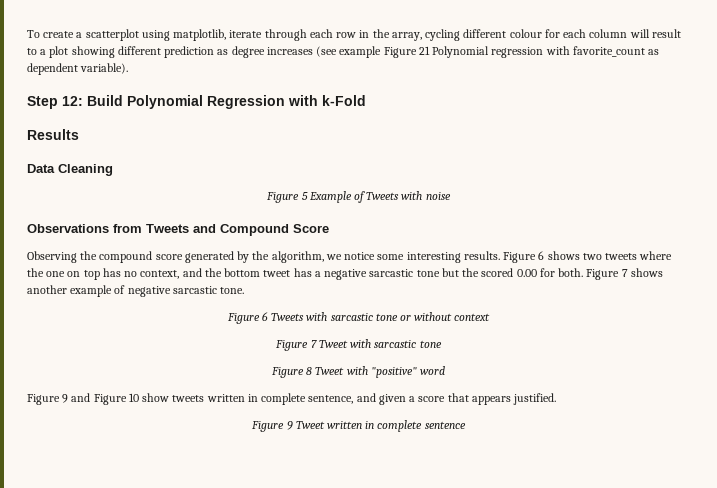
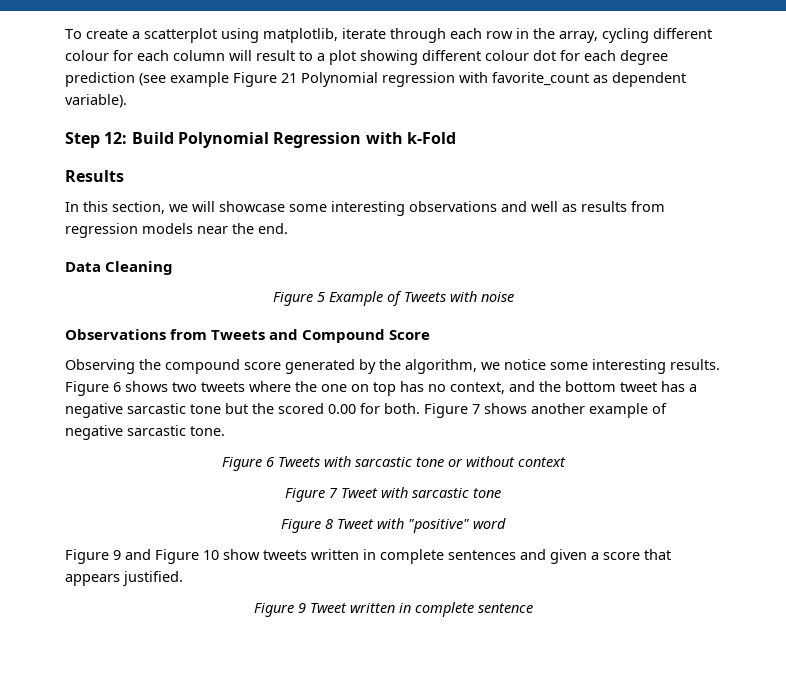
- To create a scatterplot using matplotlib, iterate through each row in the array, cycling different colour for each column will result to a plot showing different prediction as degree increases (see example Figure 21 Polynomial regression with favorite_count as dependent variable).
+ To create a scatterplot using matplotlib, iterate through each row in the array, cycling different colour for each column will result to a plot showing different colour dot for each degree prediction (see example Figure 21 Polynomial regression with favorite_count as dependent variable).
+ In this section, we will showcase some interesting observations and well as results from regression models near the end.
- Figure 9 and Figure 10 show tweets written in complete sentence, and given a score that appears justified.
+ Figure 9 and Figure 10 show tweets written in complete sentences and given a score that appears justified.

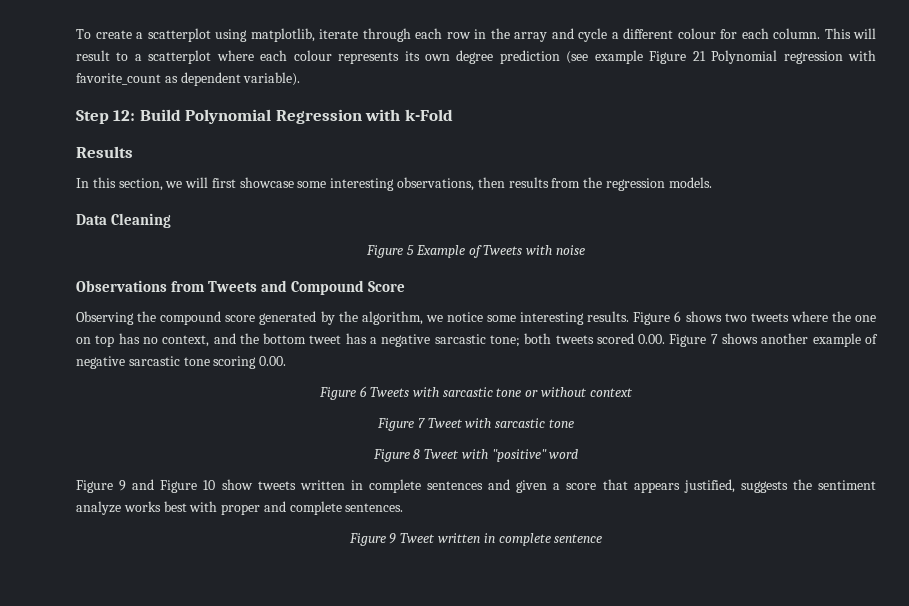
- To create a scatterplot using matplotlib, iterate through each row in the array, cycling different colour for each column will result to a plot showing different colour dot for each degree prediction (see example Figure 21 Polynomial regression with favorite_count as dependent variable).
+ To create a scatterplot using matplotlib, iterate through each row in the array and cycle a different colour for each column. This will result to a scatterplot where each colour represents its own degree prediction (see example Figure 21 Polynomial regression with favorite_count as dependent variable).
- In this section, we will showcase some interesting observations and well as results from regression models near the end.
+ In this section, we will first showcase some interesting observations, then results from the regression models.
- Figure 6 shows two tweets where the one on top has no context, and the bottom tweet has a negative sarcastic tone but the scored 0.00 for both. Figure 7 shows another example of negative sarcastic tone.
+ Figure 6 shows two tweets where the one on top has no context, and the bottom tweet has a negative sarcastic tone; both tweets scored 0.00. Figure 7 shows another example of negative sarcastic tone scoring 0.00.
- Figure 9 and Figure 10 show tweets written in complete sentences and given a score that appears justified.
+ Figure 9 and Figure 10 show tweets written in complete sentences and given a score that appears justified, suggests the sentiment analyze works best with proper and complete sentences.

